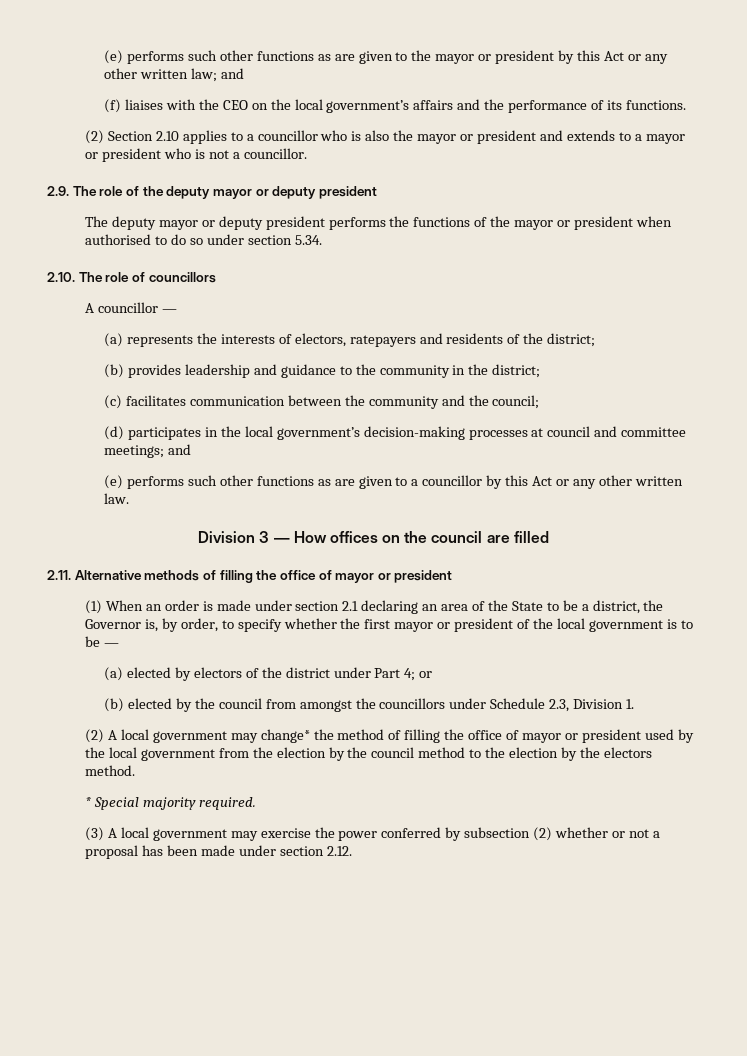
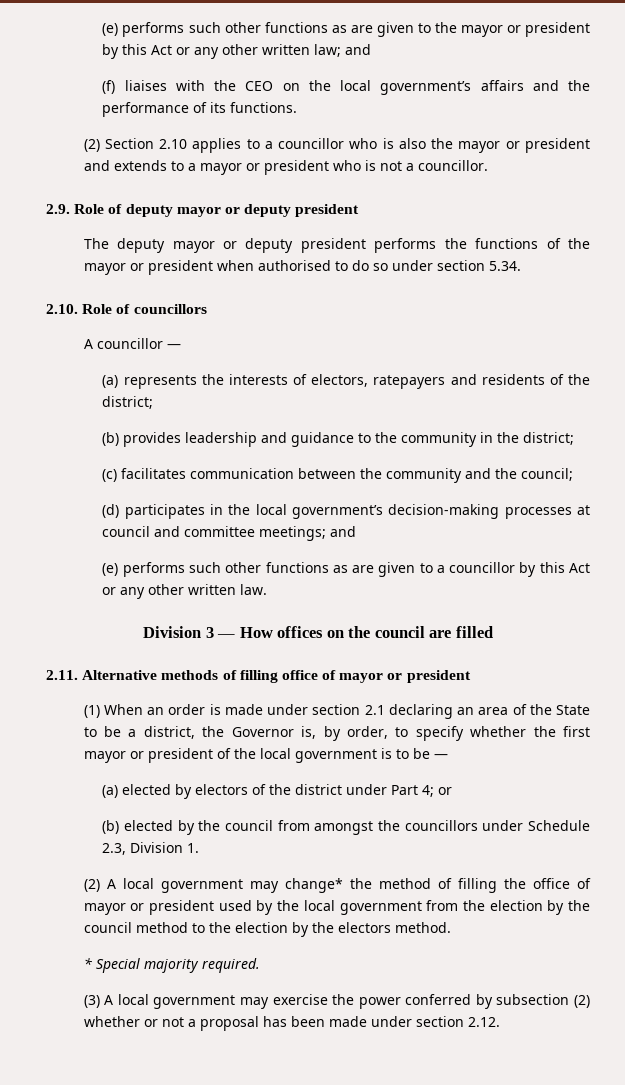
- 2.9. The role of the deputy mayor or deputy president
+ 2.9. Role of deputy mayor or deputy president
- 2.10. The role of councillors
+ 2.10. Role of councillors
- 2.11. Alternative methods of filling the office of mayor or president
+ 2.11. Alternative methods of filling office of mayor or president

